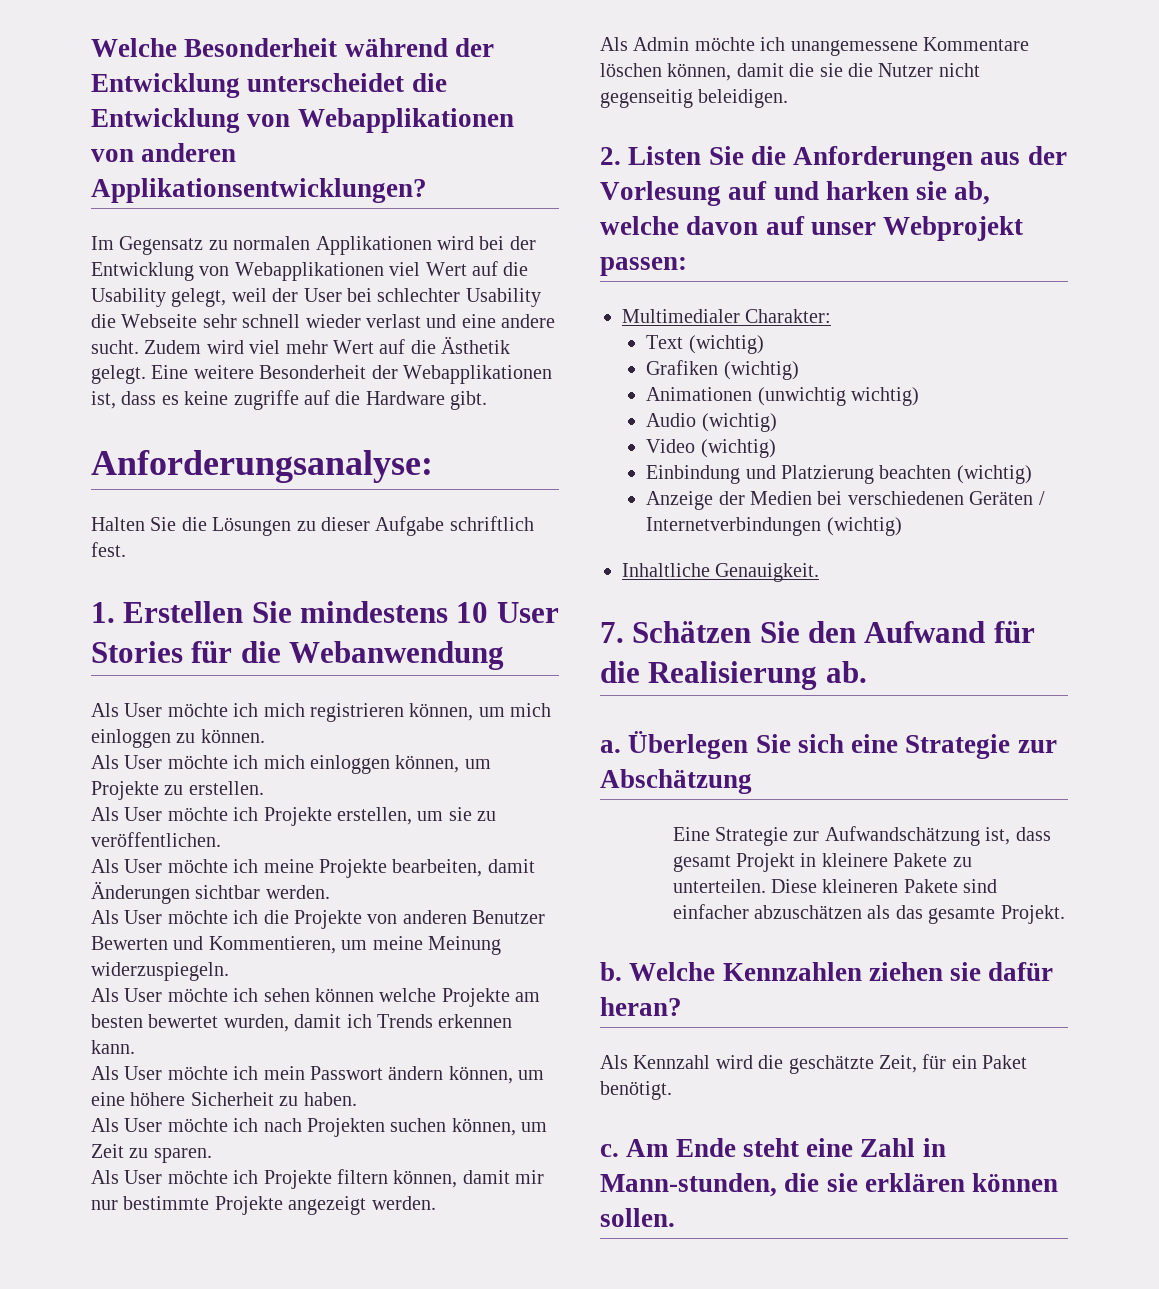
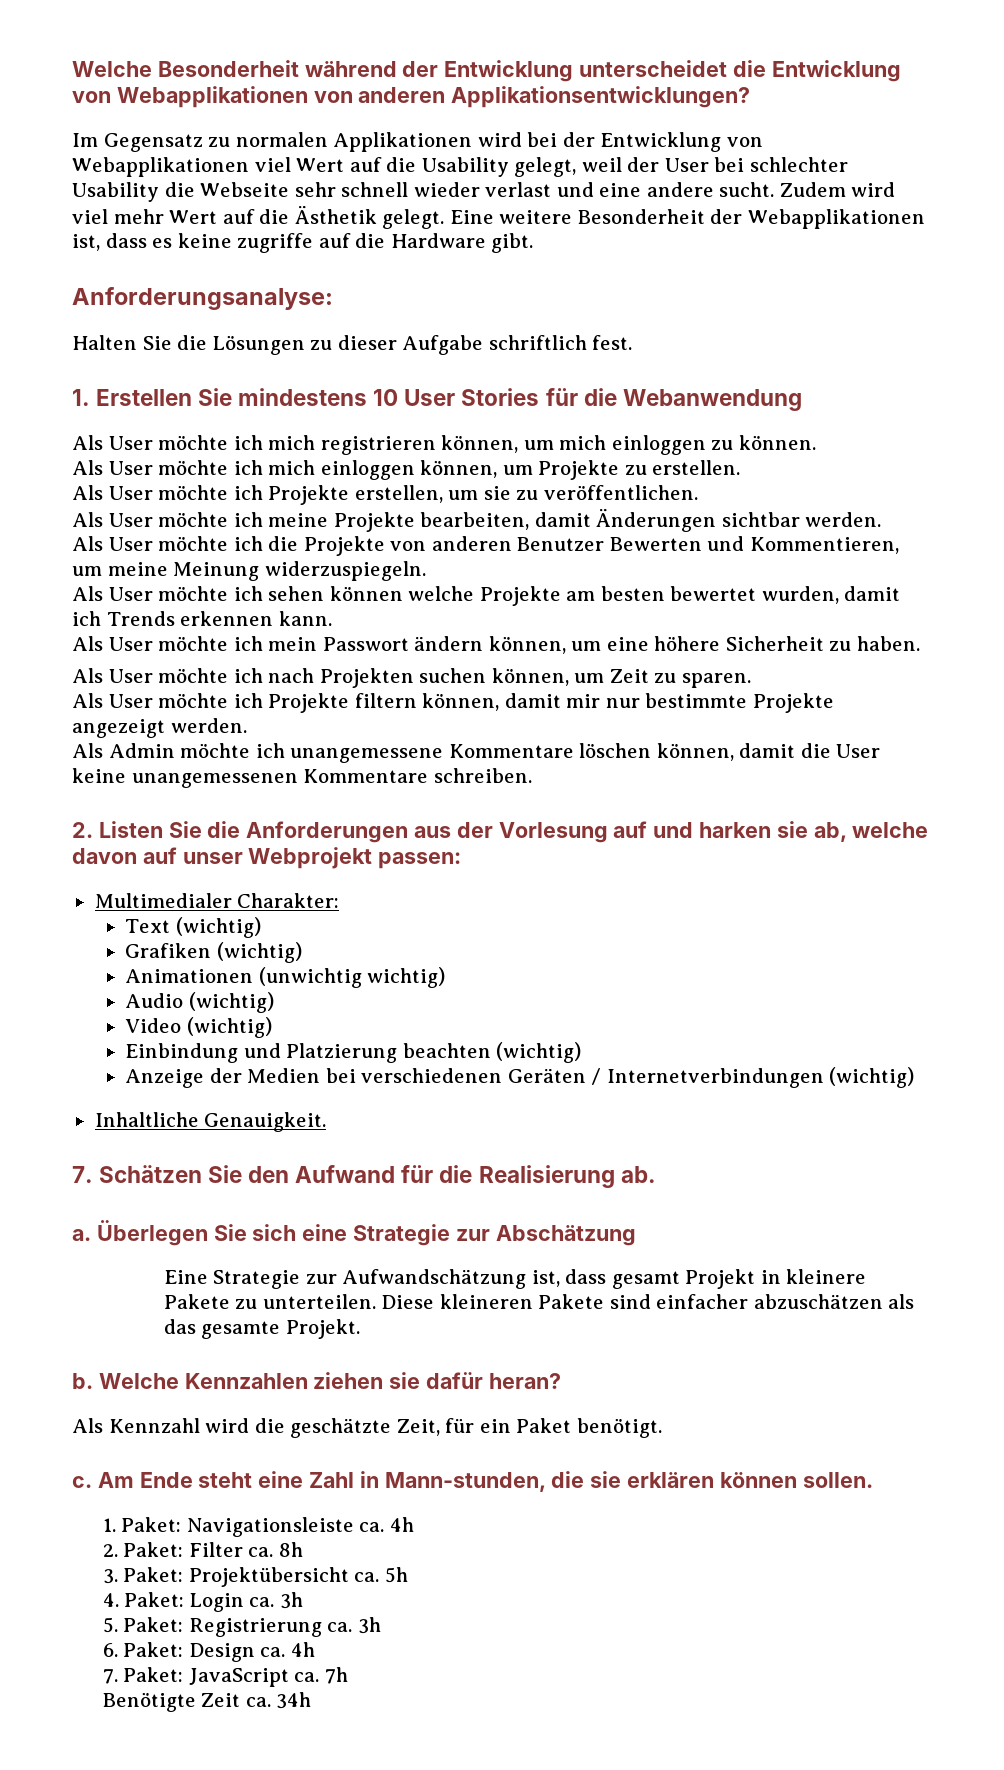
- Als Admin möchte ich unangemessene Kommentare löschen können, damit die sie die Nutzer nicht gegenseitig beleidigen.
+ Als Admin möchte ich unangemessene Kommentare löschen können, damit die User keine unangemessenen Kommentare schreiben.
+ 1. Paket: Navigationsleiste ca. 4h
+ 2. Paket: Filter ca. 8h
+ 3. Paket: Projektübersicht ca. 5h
+ 4. Paket: Login ca. 3h
+ 5. Paket: Registrierung ca. 3h
+ 6. Paket: Design ca. 4h
+ 7. Paket: JavaScript ca. 7h
+ Benötigte Zeit ca. 34h

